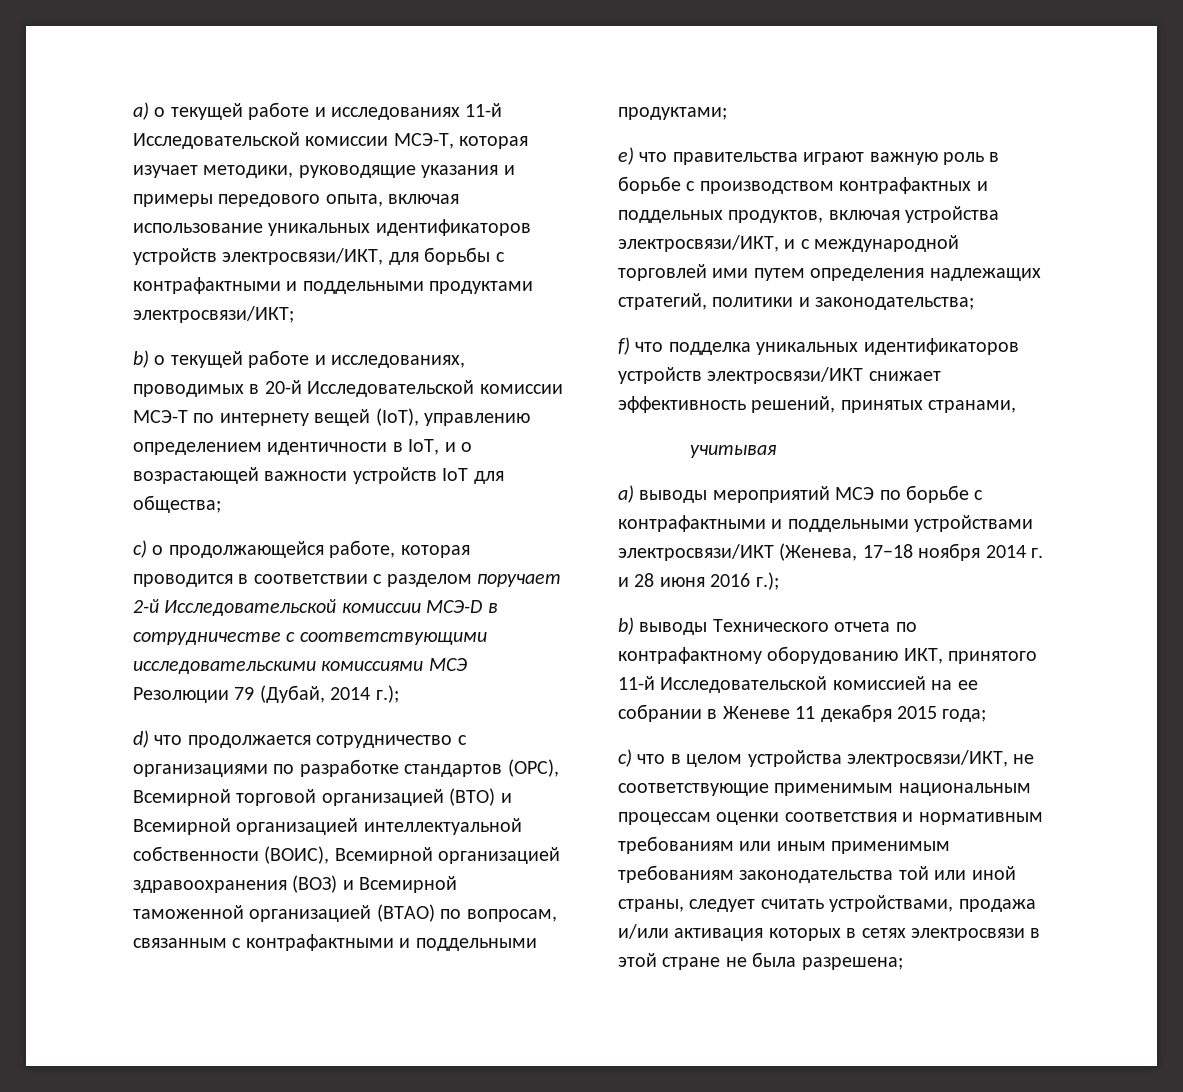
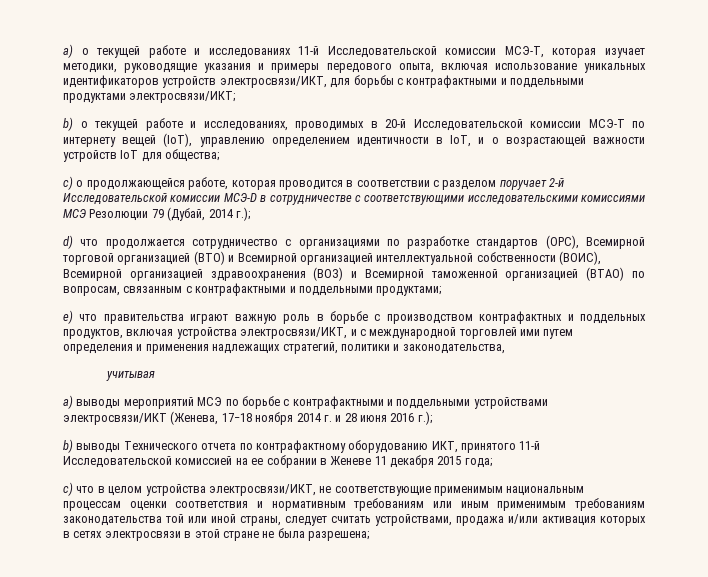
- e) что правительства играют важную роль в борьбе с производством контрафактных и поддельных продуктов, включая устройства электросвязи/ИКТ, и с международной торговлей ими путем определения надлежащих стратегий, политики и законодательства;
- f) что подделка уникальных идентификаторов устройств электросвязи/ИКТ снижает эффективность решений, принятых странами,
+ e) что правительства играют важную роль в борьбе с производством контрафактных и поддельных продуктов, включая устройства электросвязи/ИКТ, и с международной торговлей ими путем определения и применения надлежащих стратегий, политики и законодательства,

